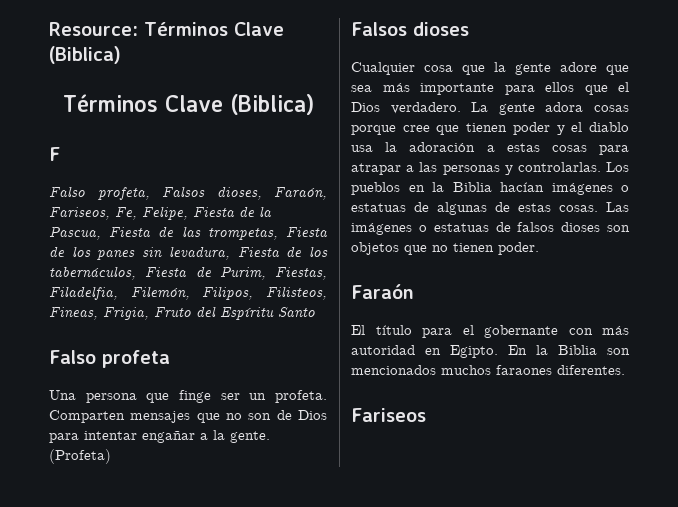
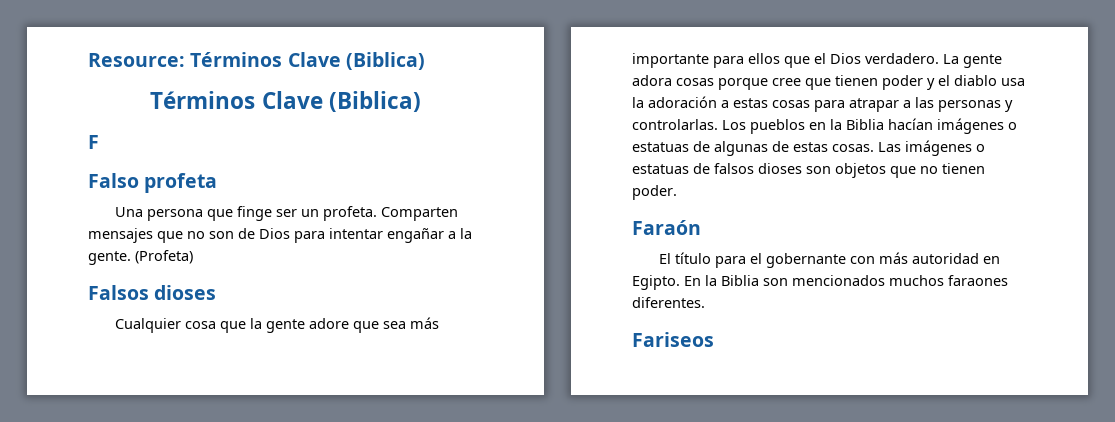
- Falso profeta, Falsos dioses, Faraón, Fariseos, Fe, Felipe, Fiesta de la Pascua, Fiesta de las trompetas, Fiesta de los panes sin levadura, Fiesta de los tabernáculos, Fiesta de Purim, Fiestas, Filadelfia, Filemón, Filipos, Filisteos, Fineas, Frigia, Fruto del Espíritu Santo

